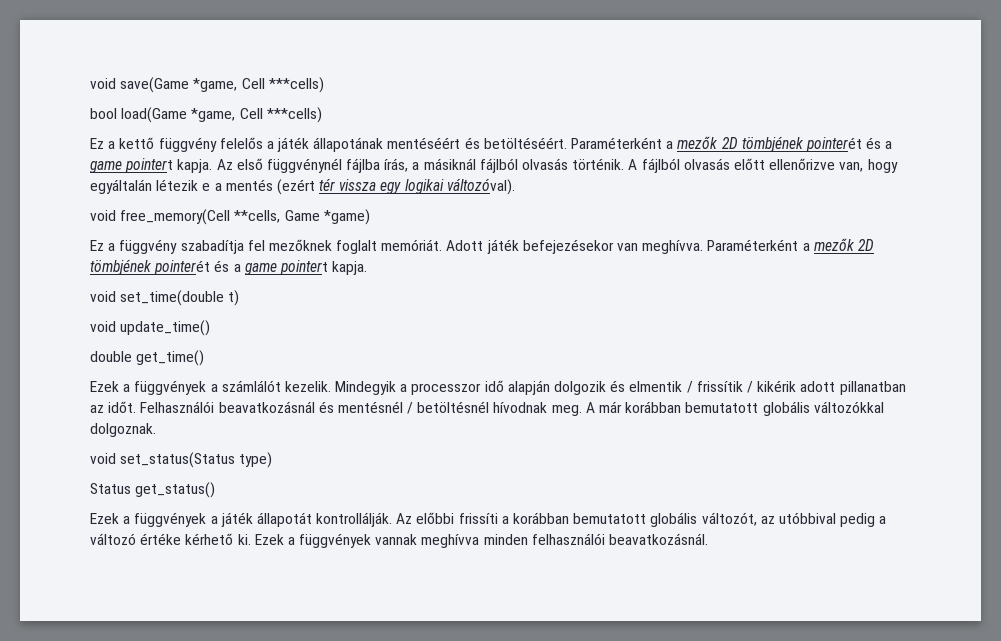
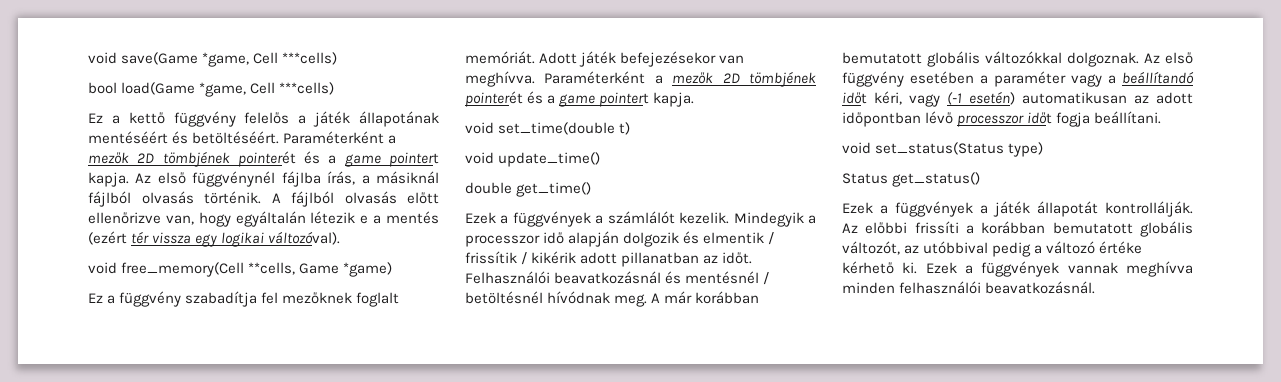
- Felhasználói beavatkozásnál és mentésnél / betöltésnél hívodnak meg.
+ Felhasználói beavatkozásnál és mentésnél / betöltésnél hívódnak meg.
+ Az első függvény esetében a paraméter vagy a beállítandó időt kéri, vagy (-1 esetén) automatikusan az adott időpontban lévő processzor időt fogja beállítani.

